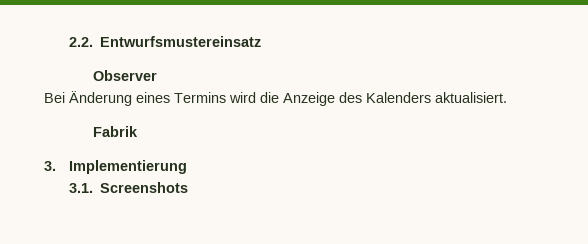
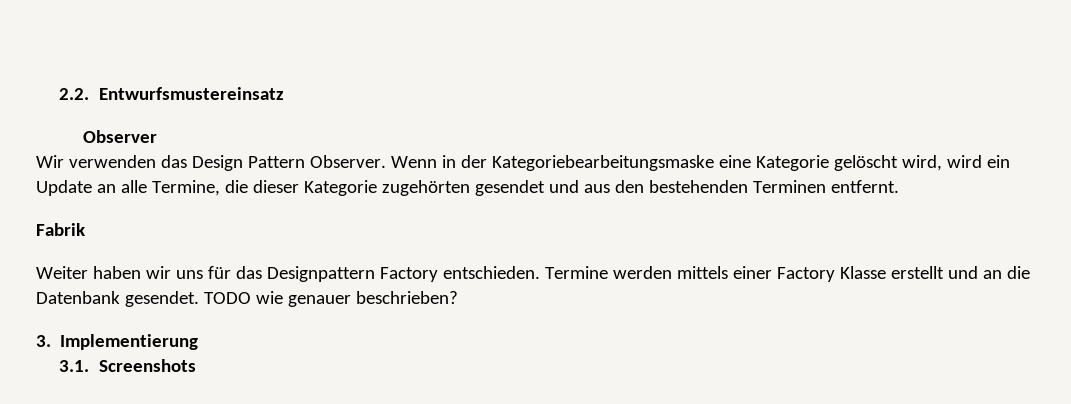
- Bei Änderung eines Termins wird die Anzeige des Kalenders aktualisiert.
+ Wir verwenden das Design Pattern Observer. Wenn in der Kategoriebearbeitungsmaske eine Kategorie gelöscht wird, wird ein Update an alle Termine, die dieser Kategorie zugehörten gesendet und aus den bestehenden Terminen entfernt.
  Fabrik
+ Weiter haben wir uns für das Designpattern Factory entschieden. Termine werden mittels einer Factory Klasse erstellt und an die Datenbank gesendet. TODO wie genauer beschrieben?

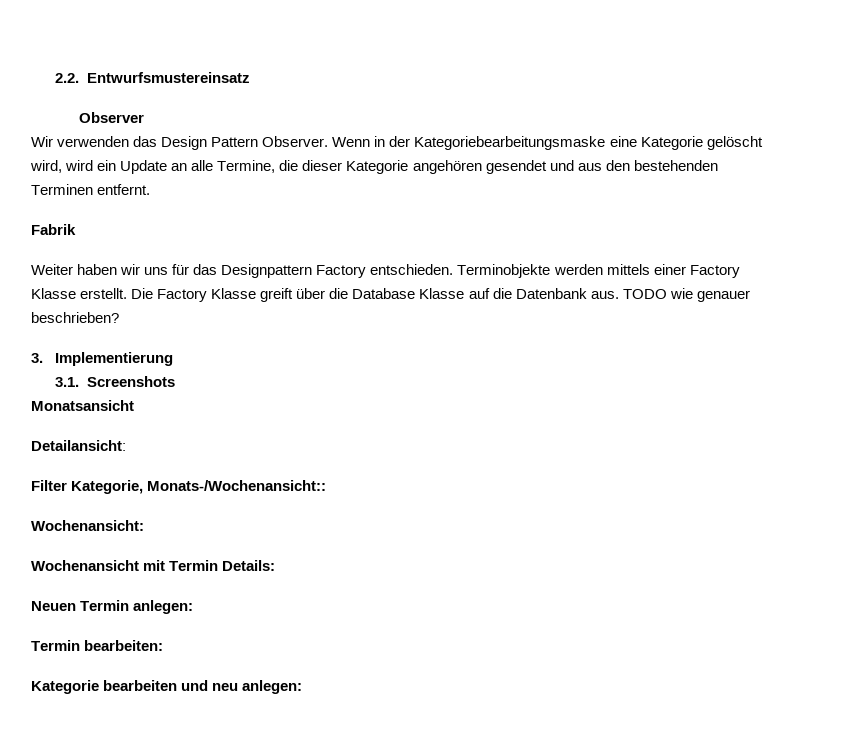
- Wenn in der Kategoriebearbeitungsmaske eine Kategorie gelöscht wird, wird ein Update an alle Termine, die dieser Kategorie zugehörten gesendet und aus den bestehenden Terminen entfernt.
+ Wenn in der Kategoriebearbeitungsmaske eine Kategorie gelöscht wird, wird ein Update an alle Termine, die dieser Kategorie angehören gesendet und aus den bestehenden Terminen entfernt.
- Termine werden mittels einer Factory Klasse erstellt und an die Datenbank gesendet.
+ Terminobjekte werden mittels einer Factory Klasse erstellt. Die Factory Klasse greift über die Database Klasse auf die Datenbank aus.
+ Monatsansicht
+ Detailansicht:
+ Filter Kategorie, Monats-/Wochenansicht::
+ Wochenansicht:
+ Wochenansicht mit Termin Details:
+ Neuen Termin anlegen:
+ Termin bearbeiten:
+ Kategorie bearbeiten und neu anlegen:

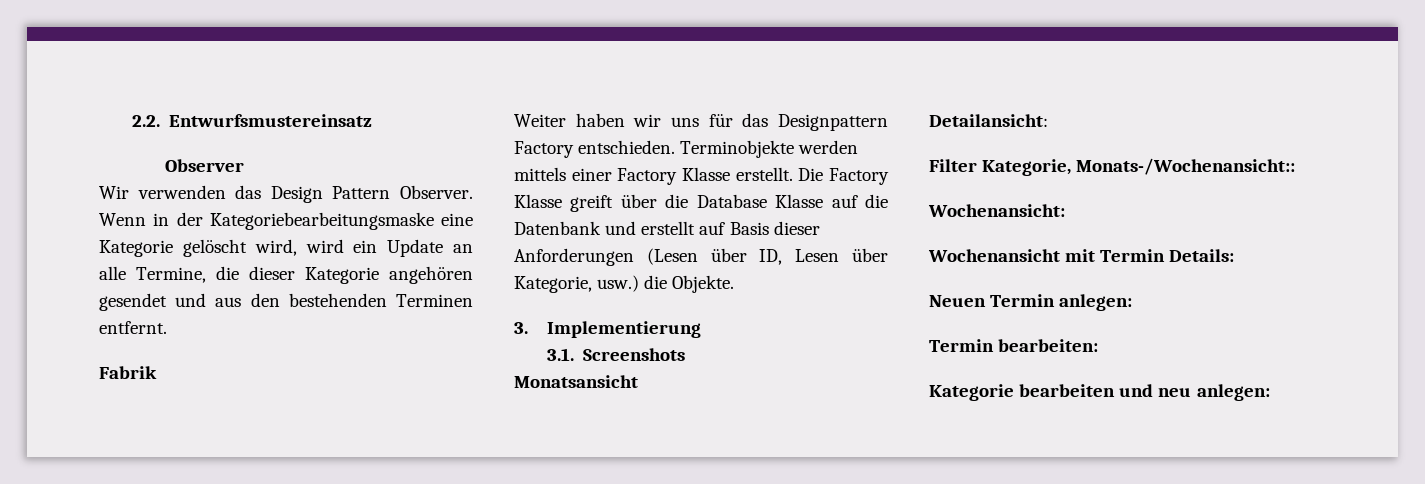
- Die Factory Klasse greift über die Database Klasse auf die Datenbank aus. TODO wie genauer beschrieben?
+ Die Factory Klasse greift über die Database Klasse auf die Datenbank und erstellt auf Basis dieser Anforderungen (Lesen über ID, Lesen über Kategorie, usw.) die Objekte.

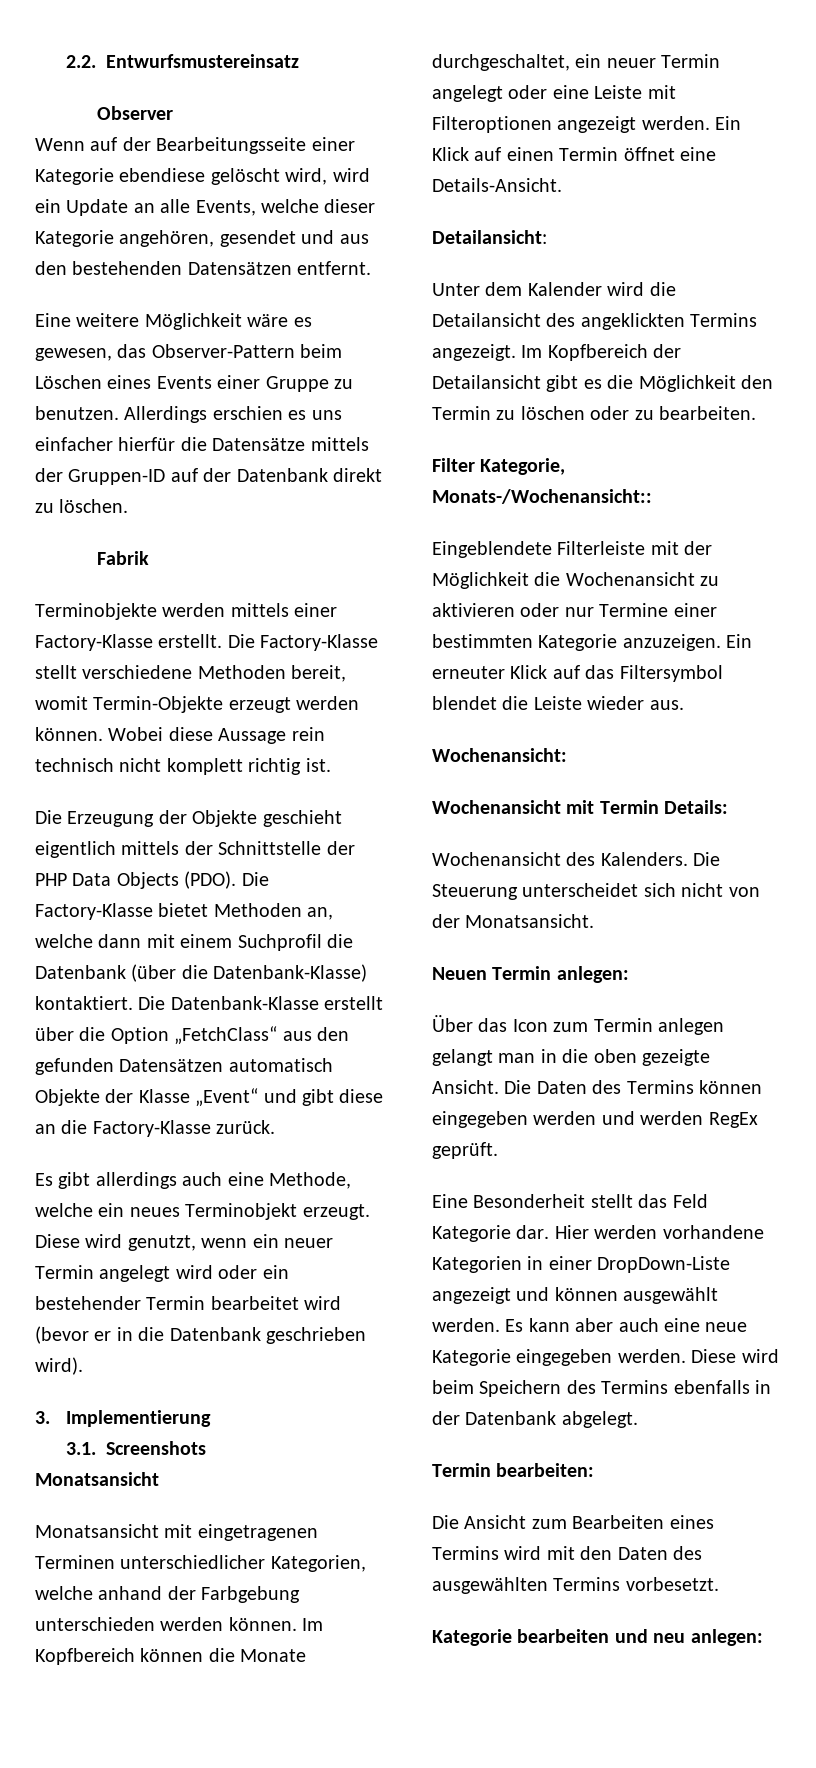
- Wir verwenden das Design Pattern Observer. Wenn in der Kategoriebearbeitungsmaske eine Kategorie gelöscht wird, wird ein Update an alle Termine, die dieser Kategorie angehören gesendet und aus den bestehenden Terminen entfernt.
+ Wenn auf der Bearbeitungsseite einer Kategorie ebendiese gelöscht wird, wird ein Update an alle Events, welche dieser Kategorie angehören, gesendet und aus den bestehenden Datensätzen entfernt.
+ Eine weitere Möglichkeit wäre es gewesen, das Observer-Pattern beim Löschen eines Events einer Gruppe zu benutzen. Allerdings erschien es uns einfacher hierfür die Datensätze mittels der Gruppen-ID auf der Datenbank direkt zu löschen.
  Fabrik
- Weiter haben wir uns für das Designpattern Factory entschieden. Terminobjekte werden mittels einer Factory Klasse erstellt. Die Factory Klasse greift über die Database Klasse auf die Datenbank und erstellt auf Basis dieser Anforderungen (Lesen über ID, Lesen über Kategorie, usw.) die Objekte.
+ Terminobjekte werden mittels einer Factory-Klasse erstellt. Die Factory-Klasse stellt verschiedene Methoden bereit, womit Termin-Objekte erzeugt werden können. Wobei diese Aussage rein technisch nicht komplett richtig ist.
+ Die Erzeugung der Objekte geschieht eigentlich mittels der Schnittstelle der PHP Data Objects (PDO). Die Factory-Klasse bietet Methoden an, welche dann mit einem Suchprofil die Datenbank (über die Datenbank-Klasse) kontaktiert. Die Datenbank-Klasse erstellt über die Option „FetchClass“ aus den gefunden Datensätzen automatisch Objekte der Klasse „Event“ und gibt diese an die Factory-Klasse zurück.
+ Es gibt allerdings auch eine Methode, welche ein neues Terminobjekt erzeugt. Diese wird genutzt, wenn ein neuer Termin angelegt wird oder ein bestehender Termin bearbeitet wird (bevor er in die Datenbank geschrieben wird).
+ Monatsansicht mit eingetragenen Terminen unterschiedlicher Kategorien, welche anhand der Farbgebung unterschieden werden können. Im Kopfbereich können die Monate durchgeschaltet, ein neuer Termin angelegt oder eine Leiste mit Filteroptionen angezeigt werden. Ein Klick auf einen Termin öffnet eine Details-Ansicht.
  Detailansicht:
+ Unter dem Kalender wird die Detailansicht des angeklickten Termins angezeigt. Im Kopfbereich der Detailansicht gibt es die Möglichkeit den Termin zu löschen oder zu bearbeiten.
  Filter Kategorie, Monats-/Wochenansicht::
+ Eingeblendete Filterleiste mit der Möglichkeit die Wochenansicht zu aktivieren oder nur Termine einer bestimmten Kategorie anzuzeigen. Ein erneuter Klick auf das Filtersymbol blendet die Leiste wieder aus.
+ Wochenansicht des Kalenders. Die Steuerung unterscheidet sich nicht von der Monatsansicht.
  Neuen Termin anlegen:
+ Über das Icon zum Termin anlegen gelangt man in die oben gezeigte Ansicht. Die Daten des Termins können eingegeben werden und werden RegEx geprüft.
+ Eine Besonderheit stellt das Feld Kategorie dar. Hier werden vorhandene Kategorien in einer DropDown-Liste angezeigt und können ausgewählt werden. Es kann aber auch eine neue Kategorie eingegeben werden. Diese wird beim Speichern des Termins ebenfalls in der Datenbank abgelegt.
  Termin bearbeiten:
+ Die Ansicht zum Bearbeiten eines Termins wird mit den Daten des ausgewählten Termins vorbesetzt.

